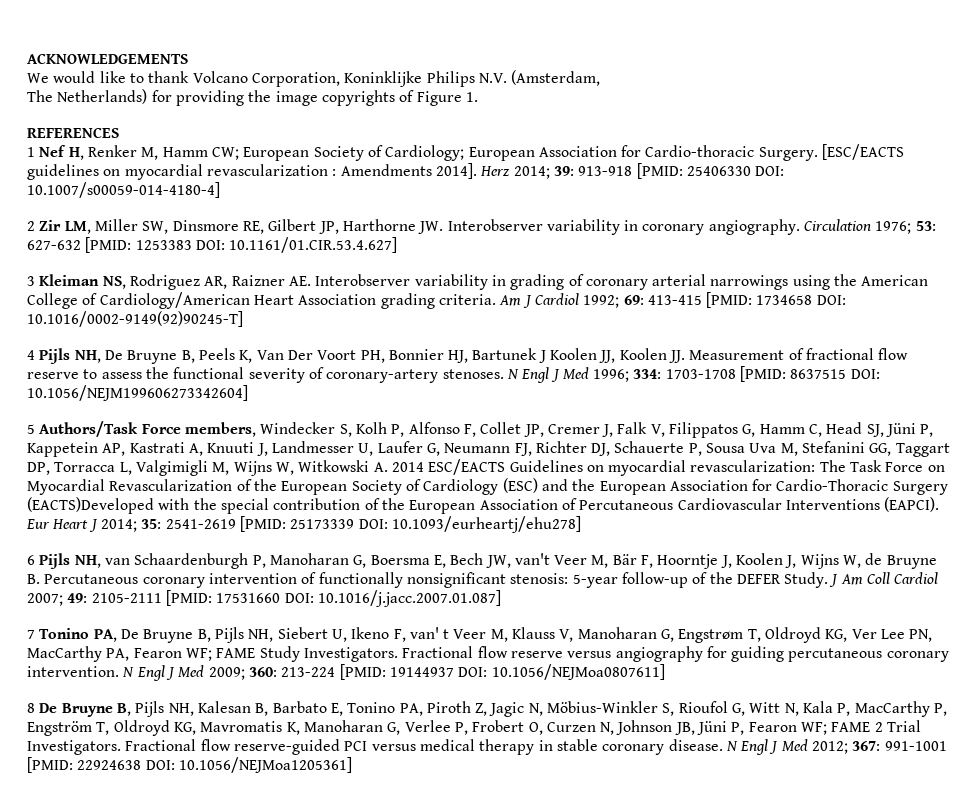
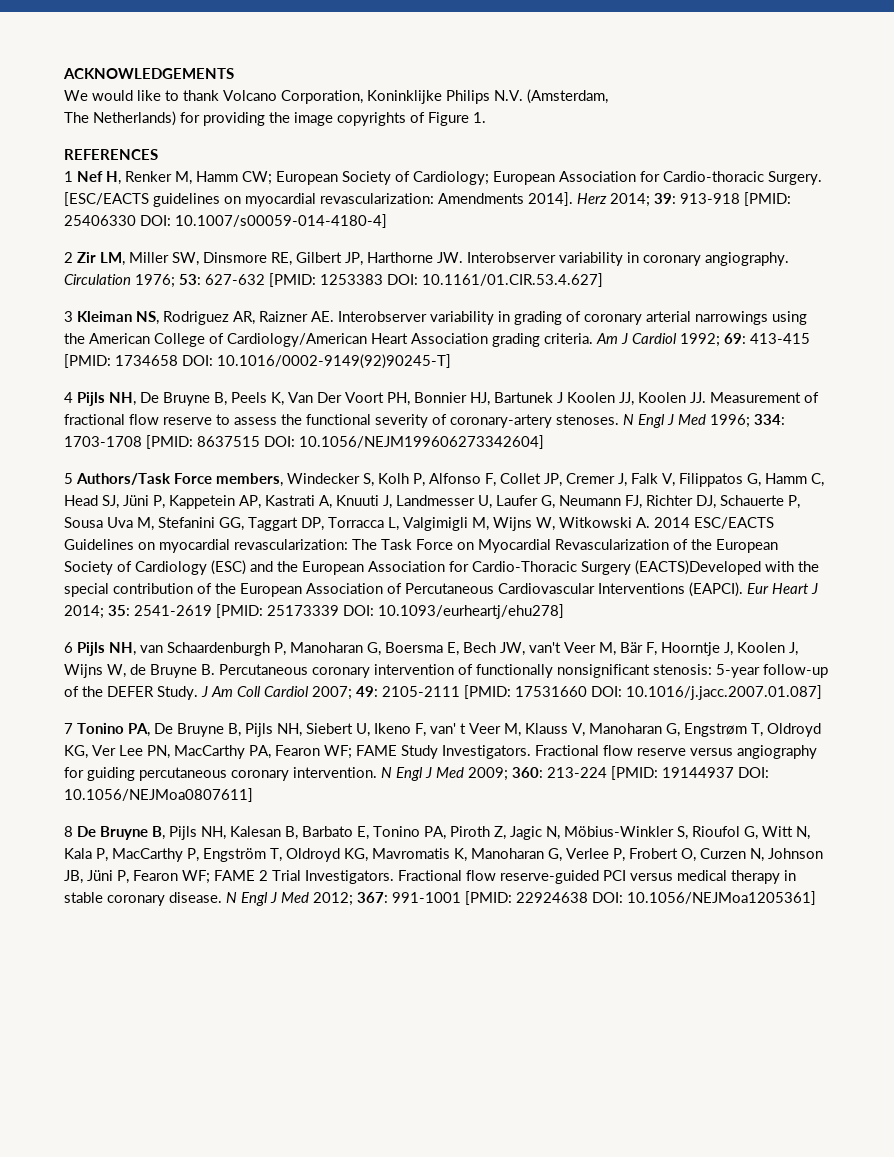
- [ESC/EACTS guidelines on myocardial revascularization : Amendments 2014].
+ [ESC/EACTS guidelines on myocardial revascularization: Amendments 2014].

